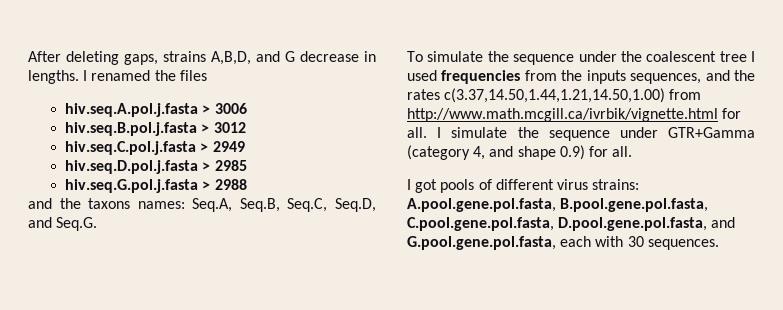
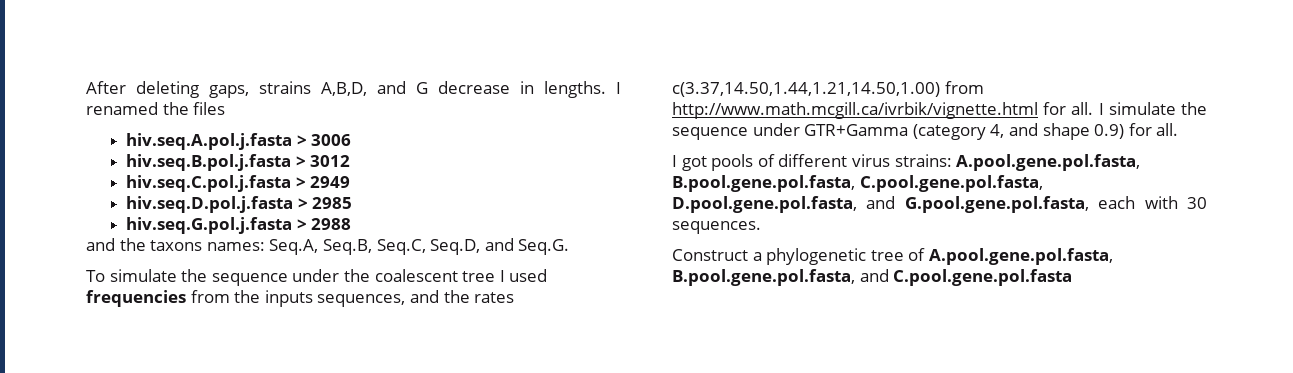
+ Construct a phylogenetic tree of A.pool.gene.pol.fasta, B.pool.gene.pol.fasta, and C.pool.gene.pol.fasta

